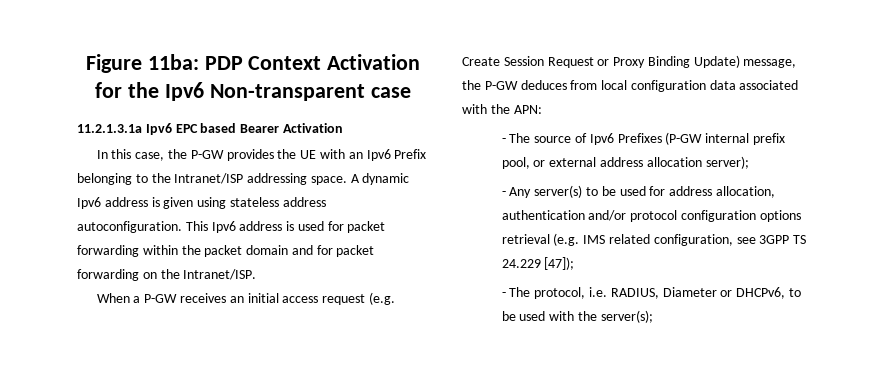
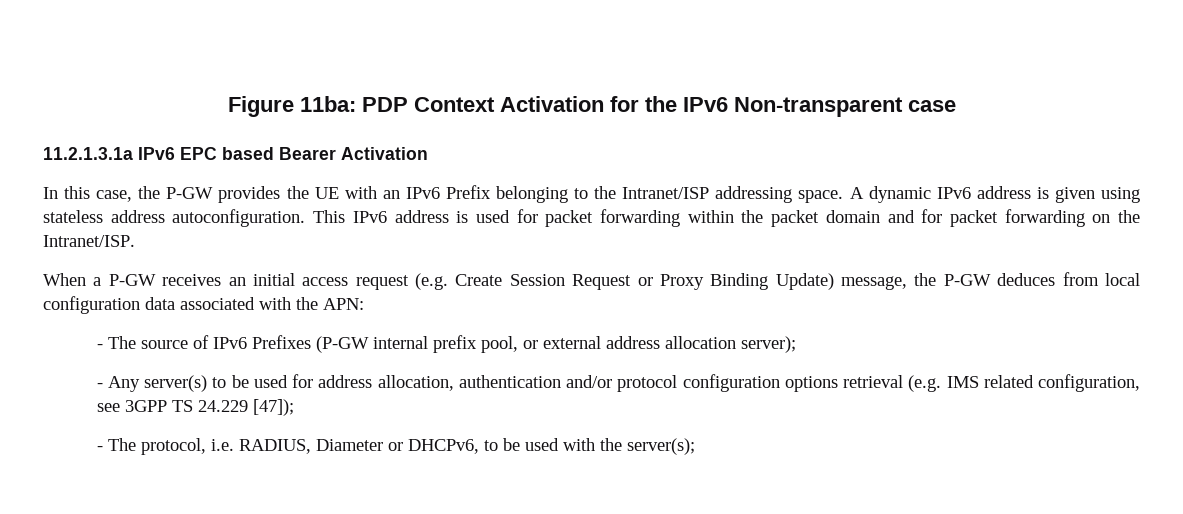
- Figure 11ba: PDP Context Activation for the Ipv6 Non-transparent case
+ Figure 11ba: PDP Context Activation for the IPv6 Non-transparent case
- 11.2.1.3.1a Ipv6 EPC based Bearer Activation
+ 11.2.1.3.1a IPv6 EPC based Bearer Activation
- In this case, the P-GW provides the UE with an Ipv6 Prefix belonging to the Intranet/ISP addressing space.
+ In this case, the P-GW provides the UE with an IPv6 Prefix belonging to the Intranet/ISP addressing space.
- A dynamic Ipv6 address is given using stateless address autoconfiguration.
+ A dynamic IPv6 address is given using stateless address autoconfiguration.
- This Ipv6 address is used for packet forwarding within the packet domain and for packet forwarding on the Intranet/ISP.
+ This IPv6 address is used for packet forwarding within the packet domain and for packet forwarding on the Intranet/ISP.
- - The source of Ipv6 Prefixes (P-GW internal prefix pool, or external address allocation server);
+ - The source of IPv6 Prefixes (P-GW internal prefix pool, or external address allocation server);

